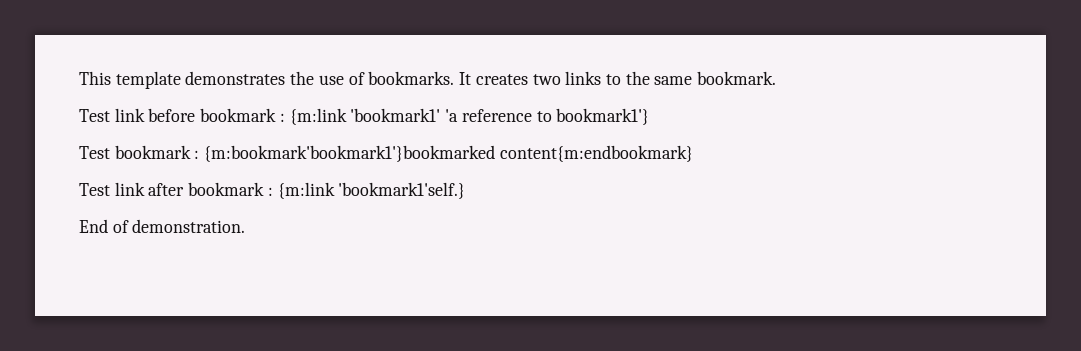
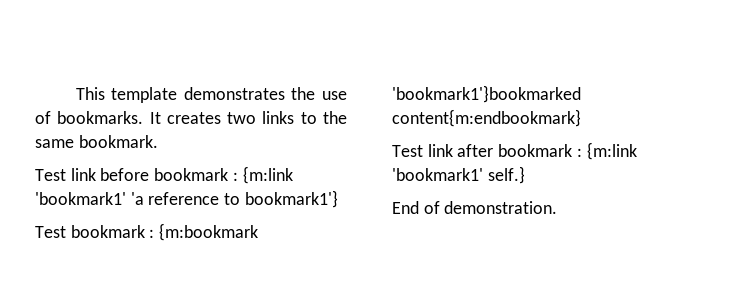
- Test bookmark : {m:bookmark'bookmark1'}bookmarked content{m:endbookmark}
+ Test bookmark : {m:bookmark 'bookmark1'}bookmarked content{m:endbookmark}
- Test link after bookmark : {m:link 'bookmark1'self.}
+ Test link after bookmark : {m:link 'bookmark1' self.}

